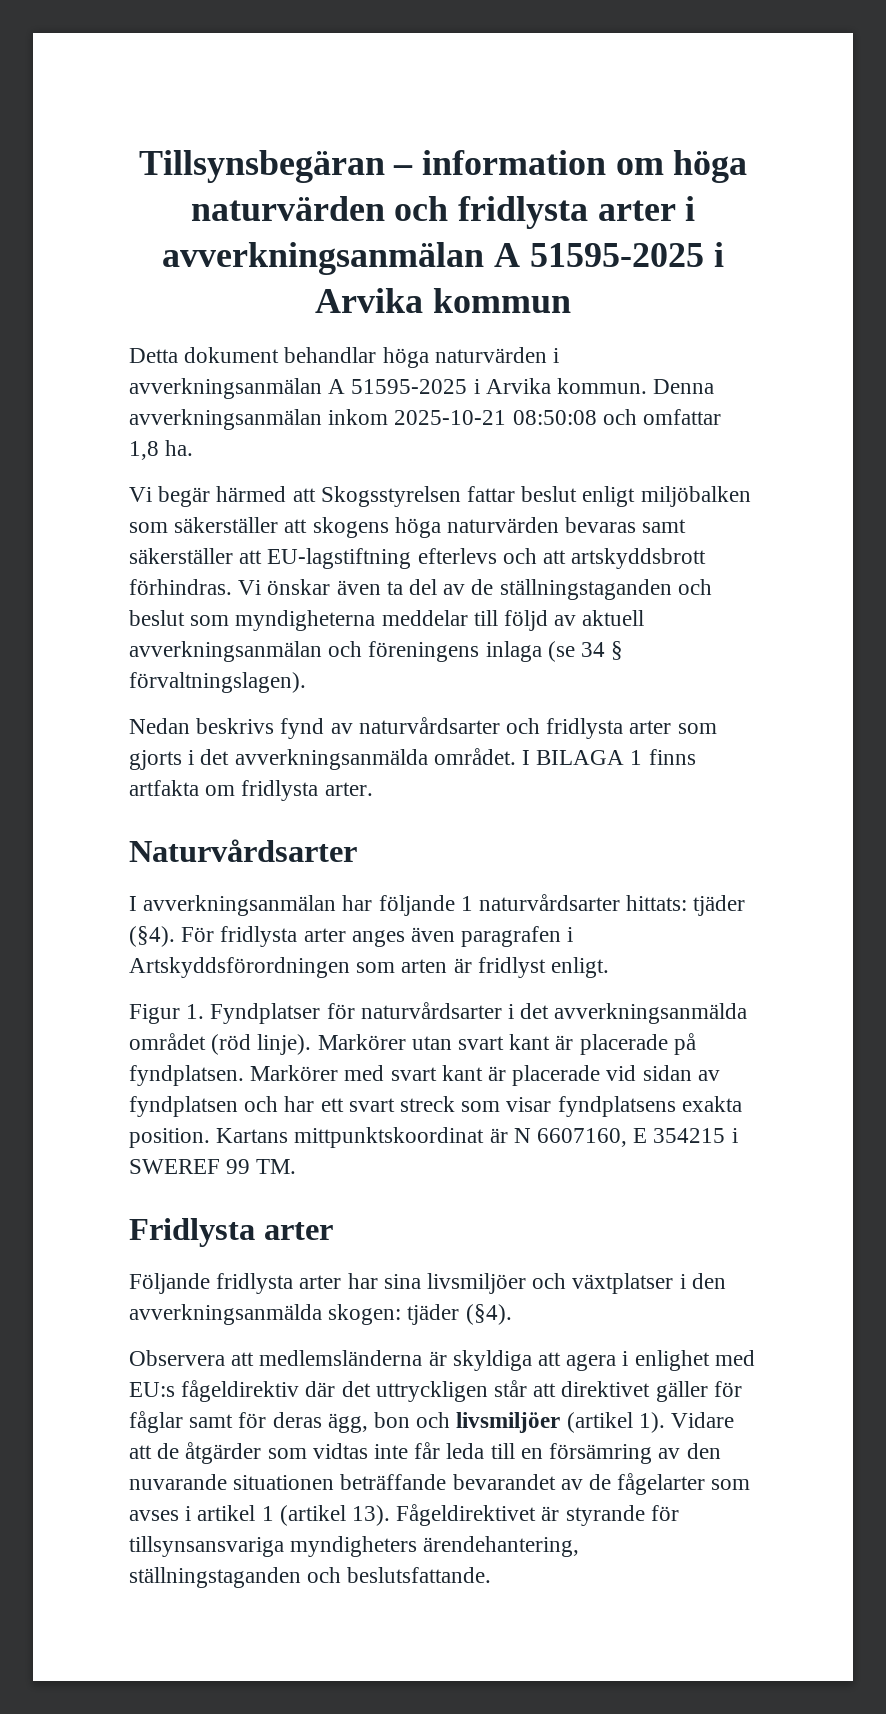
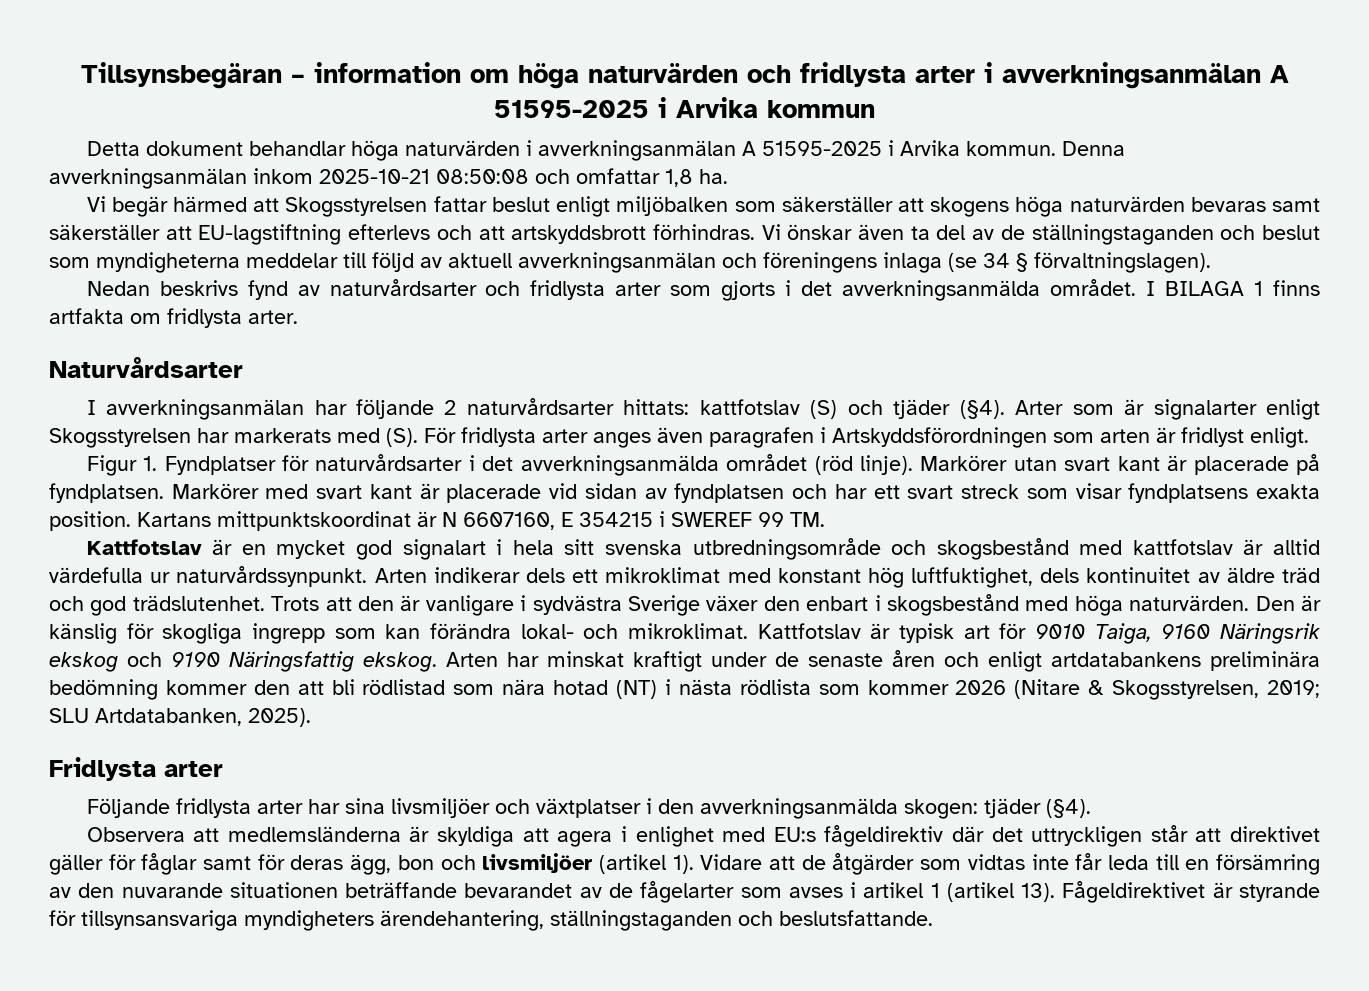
- I avverkningsanmälan har följande 1 naturvårdsarter hittats: tjäder (§4). För fridlysta arter anges även paragrafen i Artskyddsförordningen som arten är fridlyst enligt.
+ I avverkningsanmälan har följande 2 naturvårdsarter hittats: kattfotslav (S) och tjäder (§4). Arter som är signalarter enligt Skogsstyrelsen har markerats med (S). För fridlysta arter anges även paragrafen i Artskyddsförordningen som arten är fridlyst enligt.
+ Kattfotslav är en mycket god signalart i hela sitt svenska utbredningsområde och skogsbestånd med kattfotslav är alltid värdefulla ur naturvårdssynpunkt. Arten indikerar dels ett mikroklimat med konstant hög luftfuktighet, dels kontinuitet av äldre träd och god trädslutenhet. Trots att den är vanligare i sydvästra Sverige växer den enbart i skogsbestånd med höga naturvärden. Den är känslig för skogliga ingrepp som kan förändra lokal- och mikroklimat. Kattfotslav är typisk art för 9010 Taiga, 9160 Näringsrik ekskog och 9190 Näringsfattig ekskog. Arten har minskat kraftigt under de senaste åren och enligt artdatabankens preliminära bedömning kommer den att bli rödlistad som nära hotad (NT) i nästa rödlista som kommer 2026 (Nitare & Skogsstyrelsen, 2019; SLU Artdatabanken, 2025).

